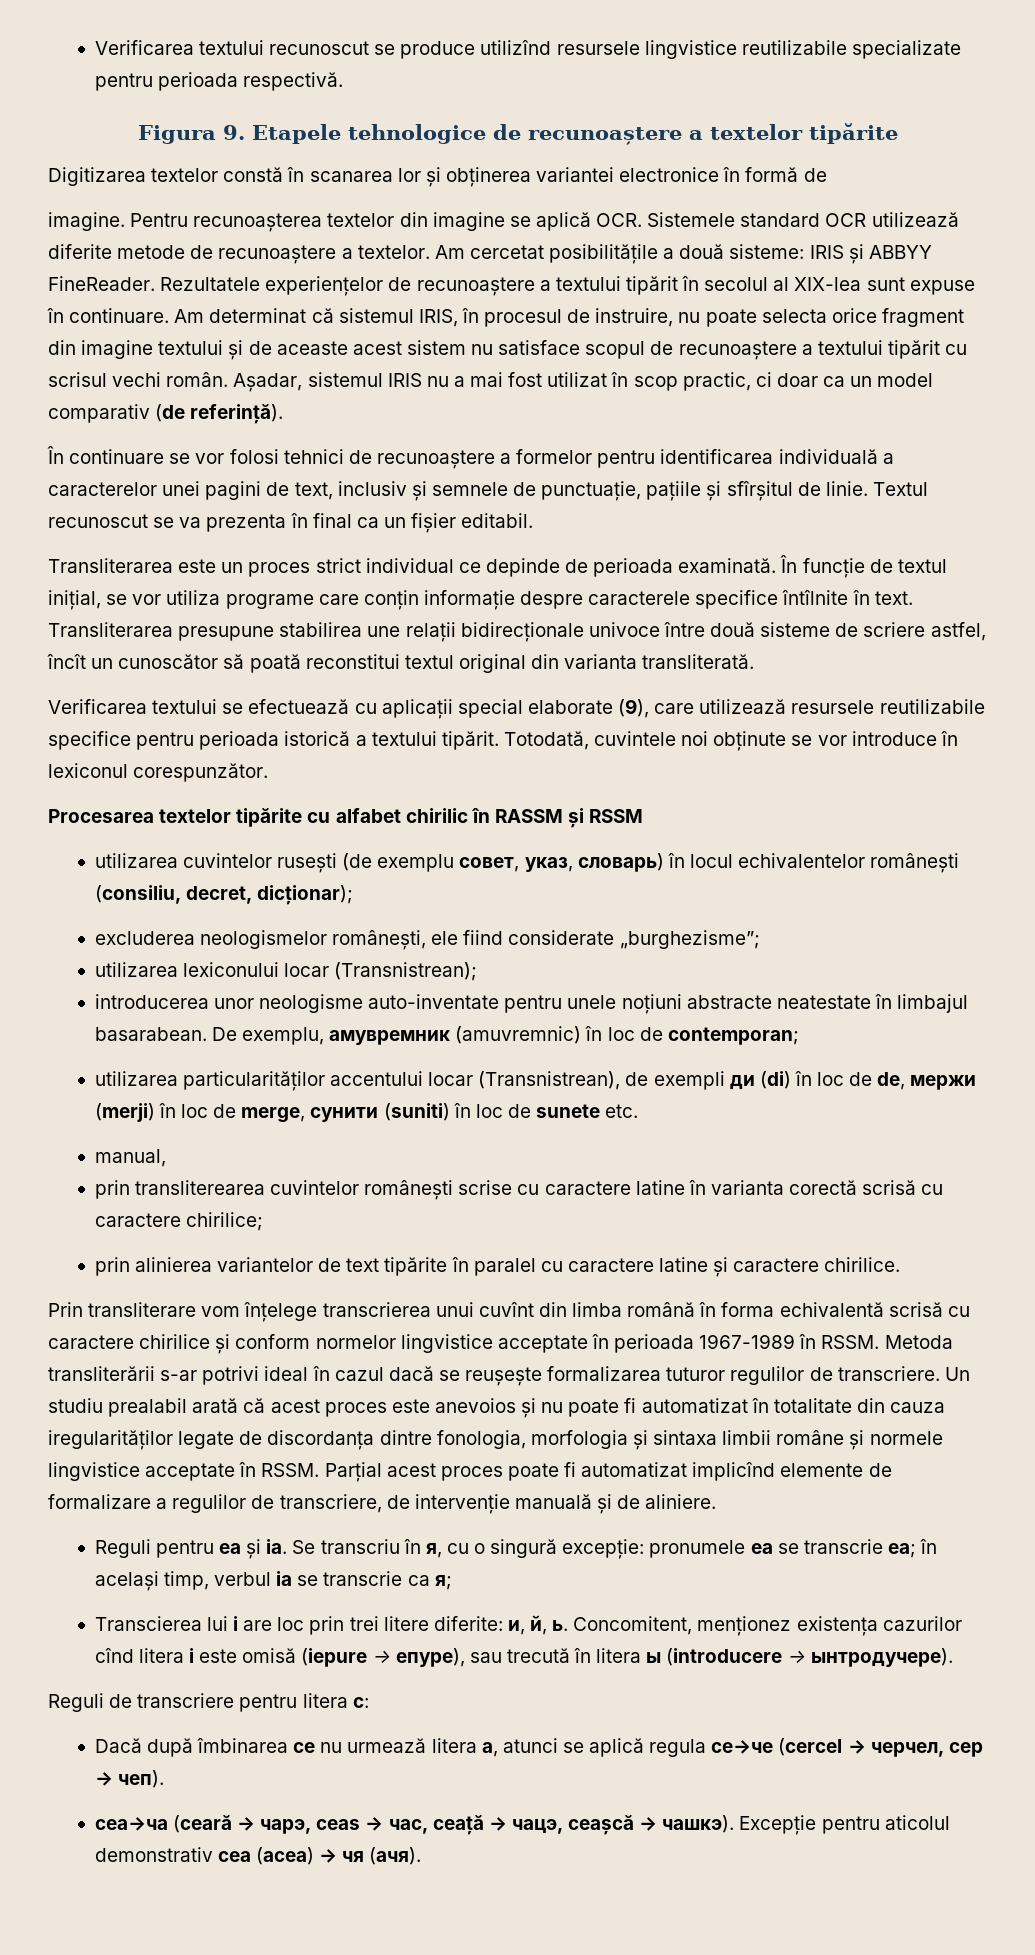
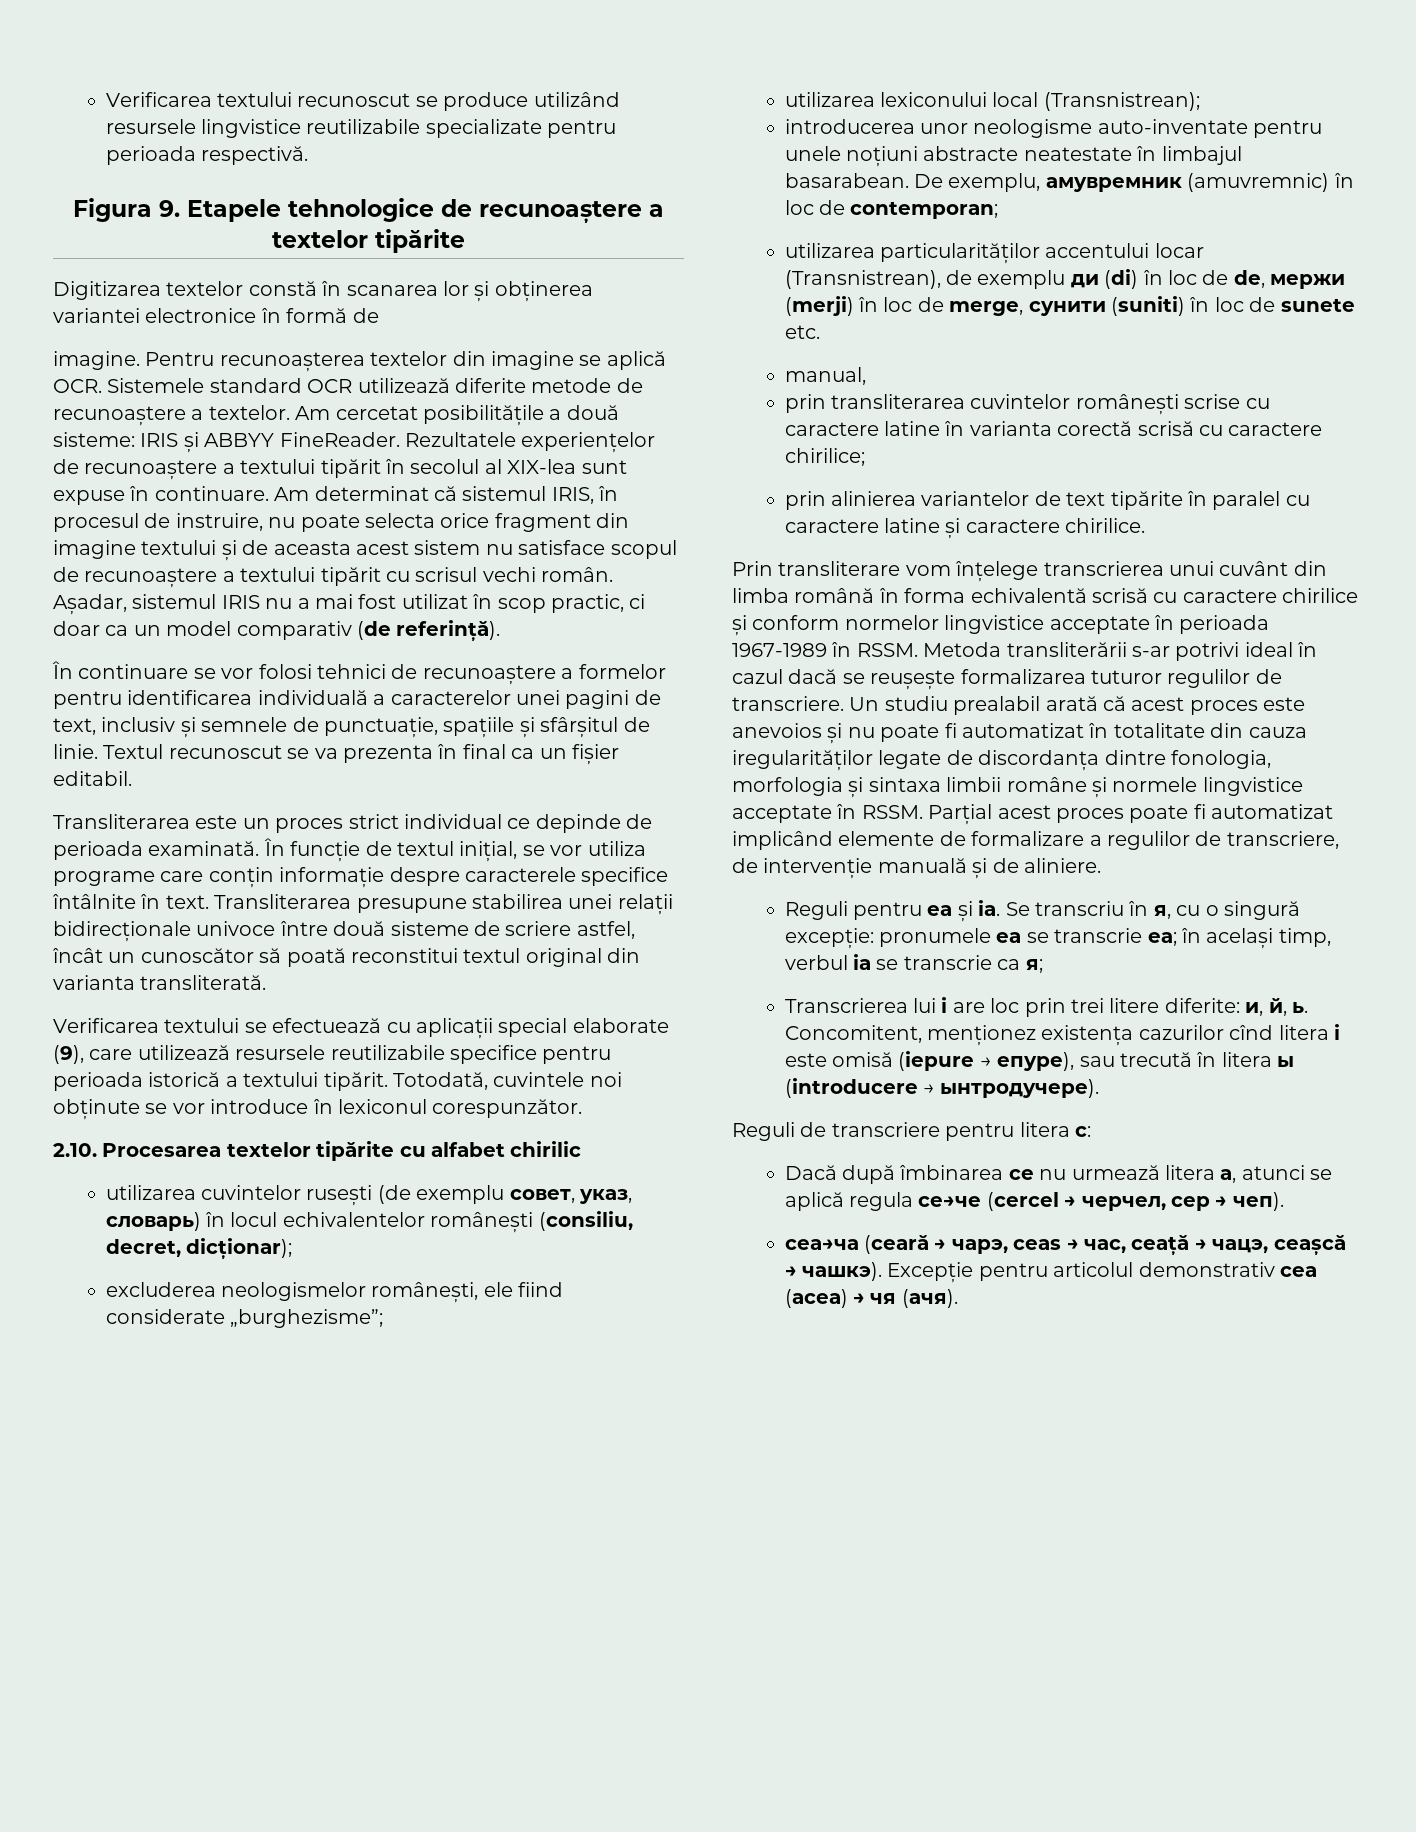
- Verificarea textului recunoscut se produce utilizînd resursele lingvistice reutilizabile specializate pentru perioada respectivă.
+ Verificarea textului recunoscut se produce utilizând resursele lingvistice reutilizabile specializate pentru perioada respectivă.
- Am determinat că sistemul IRIS, în procesul de instruire, nu poate selecta orice fragment din imagine textului și de aceaste acest sistem nu satisface scopul de recunoaștere a textului tipărit cu scrisul vechi român.
+ Am determinat că sistemul IRIS, în procesul de instruire, nu poate selecta orice fragment din imagine textului și de aceasta acest sistem nu satisface scopul de recunoaștere a textului tipărit cu scrisul vechi român.
- În continuare se vor folosi tehnici de recunoaștere a formelor pentru identificarea individuală a caracterelor unei pagini de text, inclusiv și semnele de punctuație, pațiile și sfîrșitul de linie.
+ În continuare se vor folosi tehnici de recunoaștere a formelor pentru identificarea individuală a caracterelor unei pagini de text, inclusiv și semnele de punctuație, spațiile și sfârșitul de linie.
- În funcție de textul inițial, se vor utiliza programe care conțin informație despre caracterele specifice întîlnite în text.
+ În funcție de textul inițial, se vor utiliza programe care conțin informație despre caracterele specifice întâlnite în text.
- Transliterarea presupune stabilirea une relații bidirecționale univoce între două sisteme de scriere astfel, încît un cunoscător să poată reconstitui textul original din varianta transliterată.
+ Transliterarea presupune stabilirea unei relații bidirecționale univoce între două sisteme de scriere astfel, încât un cunoscător să poată reconstitui textul original din varianta transliterată.
- Procesarea textelor tipărite cu alfabet chirilic în RASSM și RSSM
+ 2.10. Procesarea textelor tipărite cu alfabet chirilic
- utilizarea lexiconului locar (Transnistrean);
+ utilizarea lexiconului local (Transnistrean);
- utilizarea particularităților accentului locar (Transnistrean), de exempli ди (di) în loc de de, мержи (merji) în loc de merge, сунити (suniti) în loc de sunete etc.
+ utilizarea particularităților accentului locar (Transnistrean), de exemplu ди (di) în loc de de, мержи (merji) în loc de merge, сунити (suniti) în loc de sunete etc.
- prin transliterearea cuvintelor românești scrise cu caractere latine în varianta corectă scrisă cu caractere chirilice;
+ prin transliterarea cuvintelor românești scrise cu caractere latine în varianta corectă scrisă cu caractere chirilice;
- Prin transliterare vom înțelege transcrierea unui cuvînt din limba română în forma echivalentă scrisă cu caractere chirilice și conform normelor lingvistice acceptate în perioada 1967-1989 în RSSM.
+ Prin transliterare vom înțelege transcrierea unui cuvânt din limba română în forma echivalentă scrisă cu caractere chirilice și conform normelor lingvistice acceptate în perioada 1967-1989 în RSSM.
- Parțial acest proces poate fi automatizat implicînd elemente de formalizare a regulilor de transcriere, de intervenție manuală și de aliniere.
+ Parțial acest proces poate fi automatizat implicând elemente de formalizare a regulilor de transcriere, de intervenție manuală și de aliniere.
- Transcierea lui i are loc prin trei litere diferite: и, й, ь.
+ Transcrierea lui i are loc prin trei litere diferite: и, й, ь.
- Excepție pentru aticolul demonstrativ cea (acea) → чя (ачя).
+ Excepție pentru articolul demonstrativ cea (acea) → чя (ачя).

